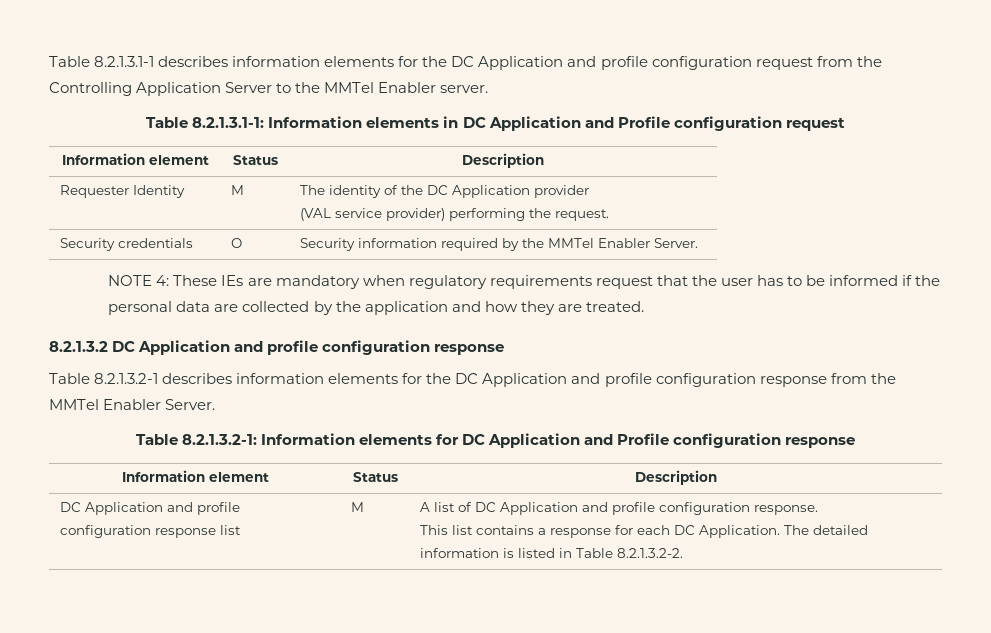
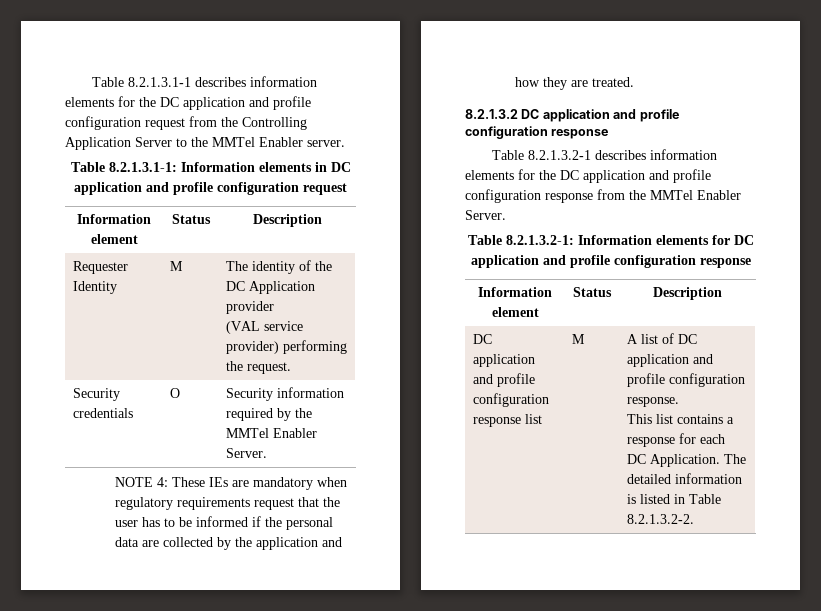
- Table 8.2.1.3.1-1 describes information elements for the DC Application and profile configuration request from the Controlling Application Server to the MMTel Enabler server.
+ Table 8.2.1.3.1-1 describes information elements for the DC application and profile configuration request from the Controlling Application Server to the MMTel Enabler server.
- Table 8.2.1.3.1-1: Information elements in DC Application and Profile configuration request
+ Table 8.2.1.3.1-1: Information elements in DC application and profile configuration request
- 8.2.1.3.2 DC Application and profile configuration response
+ 8.2.1.3.2 DC application and profile configuration response
- Table 8.2.1.3.2-1 describes information elements for the DC Application and profile configuration response from the MMTel Enabler Server.
+ Table 8.2.1.3.2-1 describes information elements for the DC application and profile configuration response from the MMTel Enabler Server.
- Table 8.2.1.3.2-1: Information elements for DC Application and Profile configuration response
+ Table 8.2.1.3.2-1: Information elements for DC application and profile configuration response
- DC Application and profile configuration response list | M | A list of DC Application and profile configuration response.
+ DC application and profile configuration response list | M | A list of DC application and profile configuration response.

